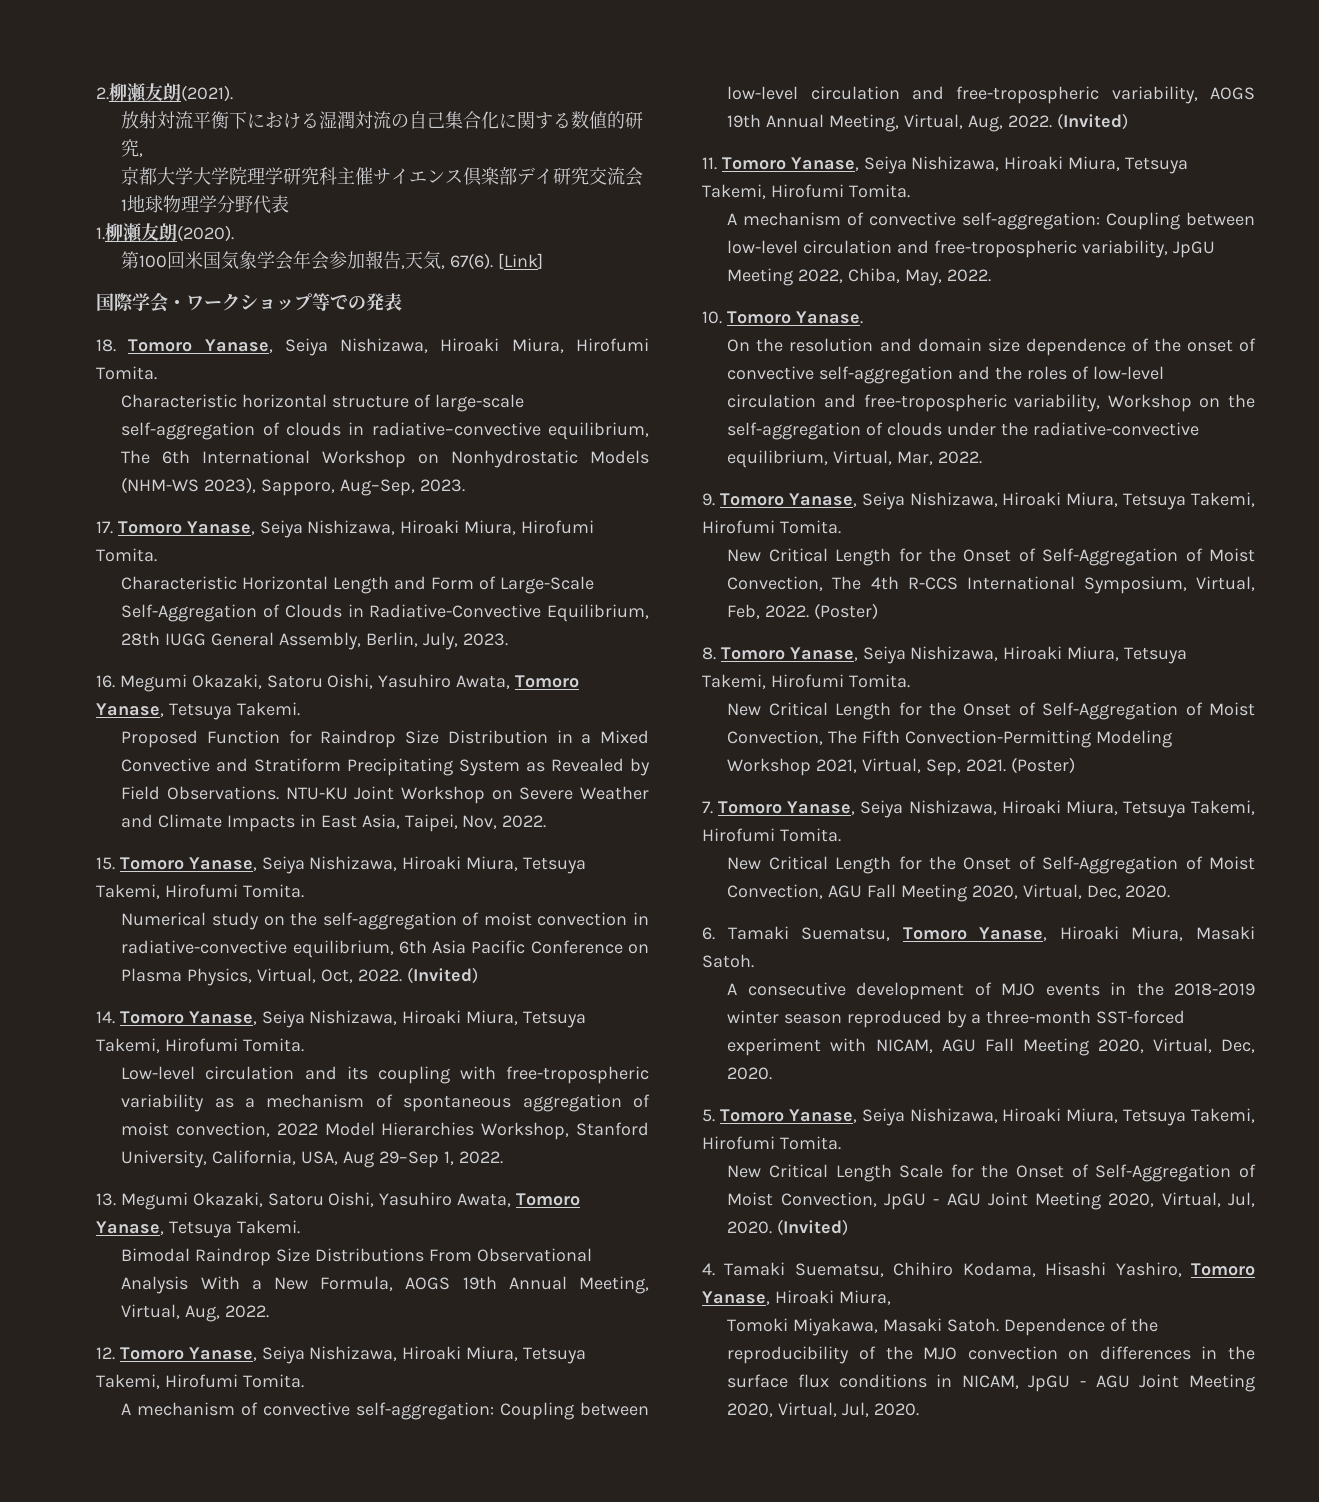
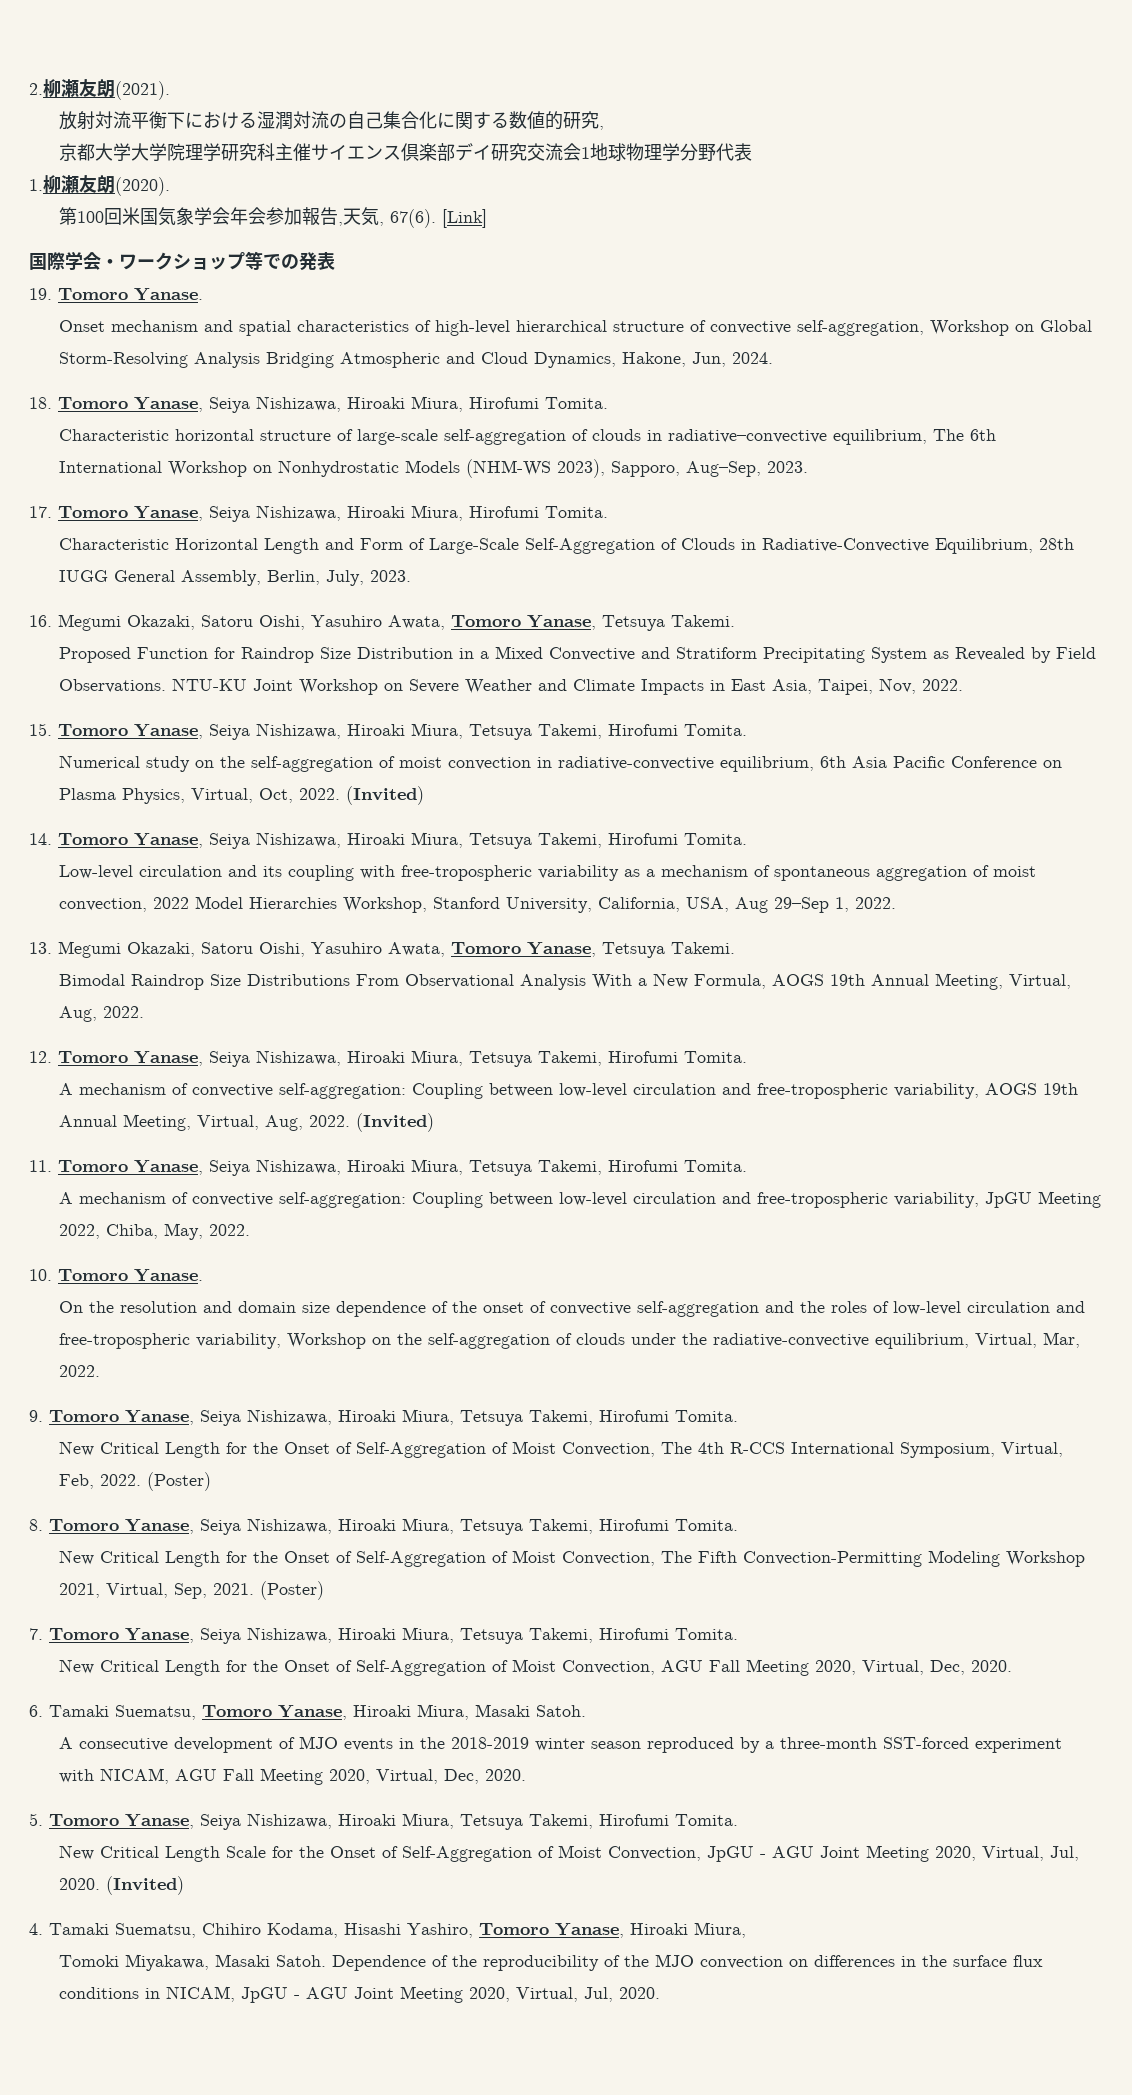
+ 19. Tomoro Yanase.
+ Onset mechanism and spatial characteristics of high-level hierarchical structure of convective self-aggregation, Workshop on Global Storm-Resolving Analysis Bridging Atmospheric and Cloud Dynamics, Hakone, Jun, 2024.

